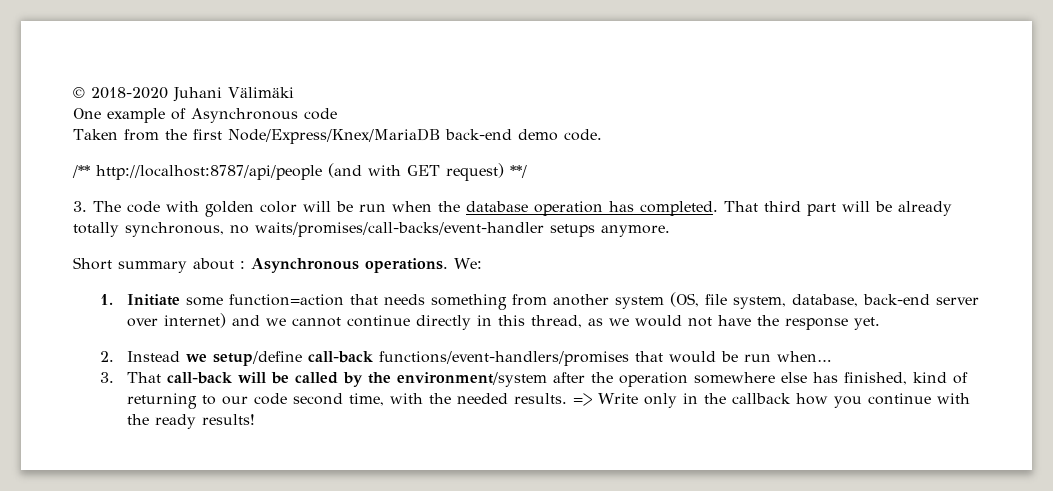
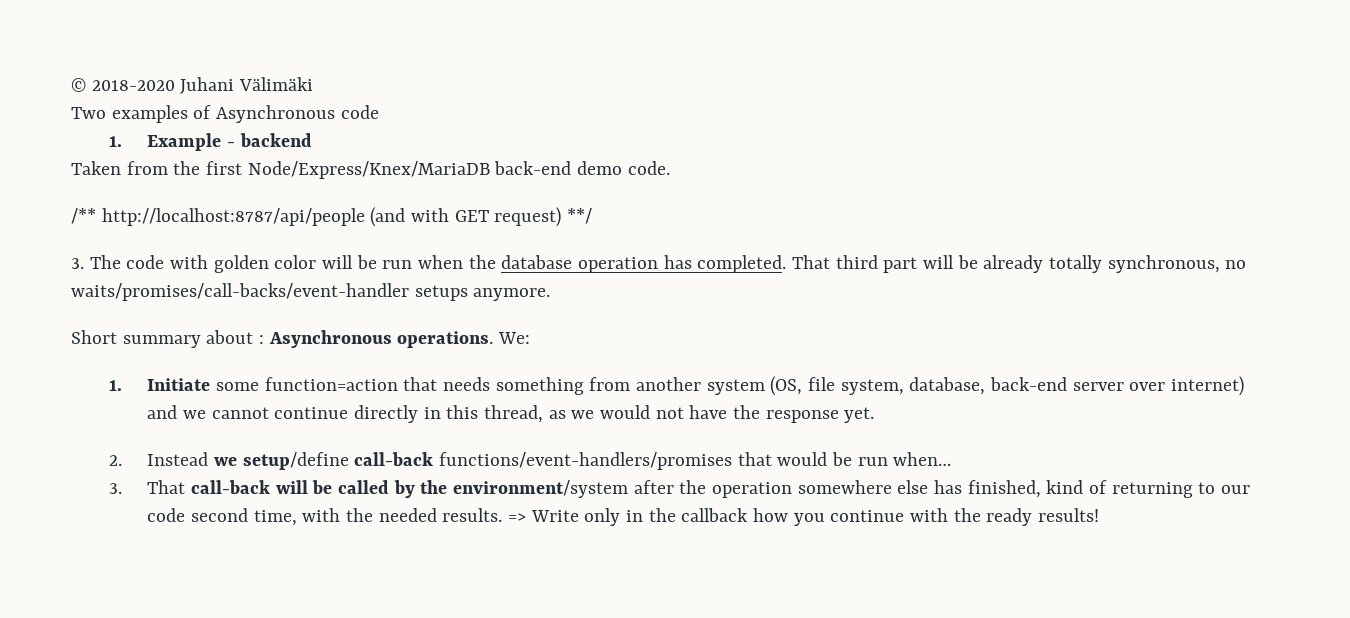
- One example of Asynchronous code
+ Two examples of Asynchronous code
+ 1. Example - backend

